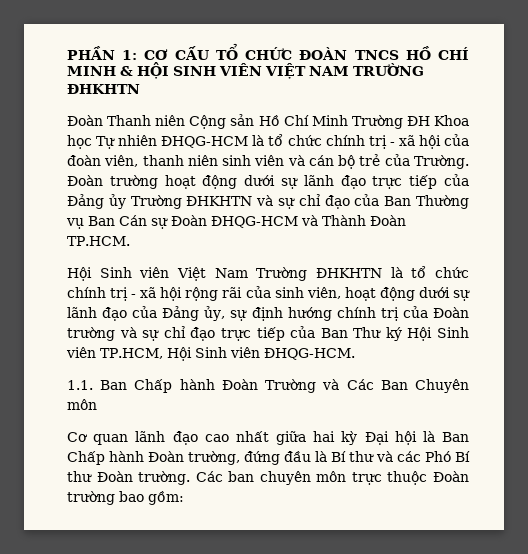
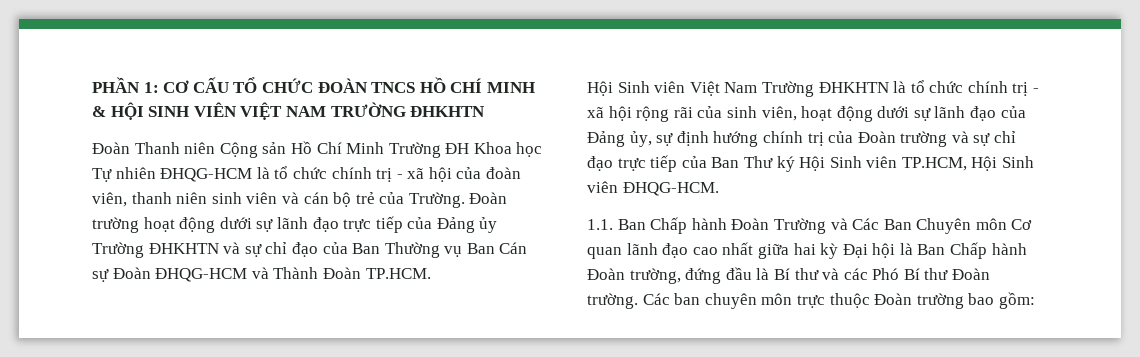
- 1.1. Ban Chấp hành Đoàn Trường và Các Ban Chuyên môn
- Cơ quan lãnh đạo cao nhất giữa hai kỳ Đại hội là Ban Chấp hành Đoàn trường, đứng đầu là Bí thư và các Phó Bí thư Đoàn trường.
+ 1.1. Ban Chấp hành Đoàn Trường và Các Ban Chuyên môn Cơ quan lãnh đạo cao nhất giữa hai kỳ Đại hội là Ban Chấp hành Đoàn trường, đứng đầu là Bí thư và các Phó Bí thư Đoàn trường.

